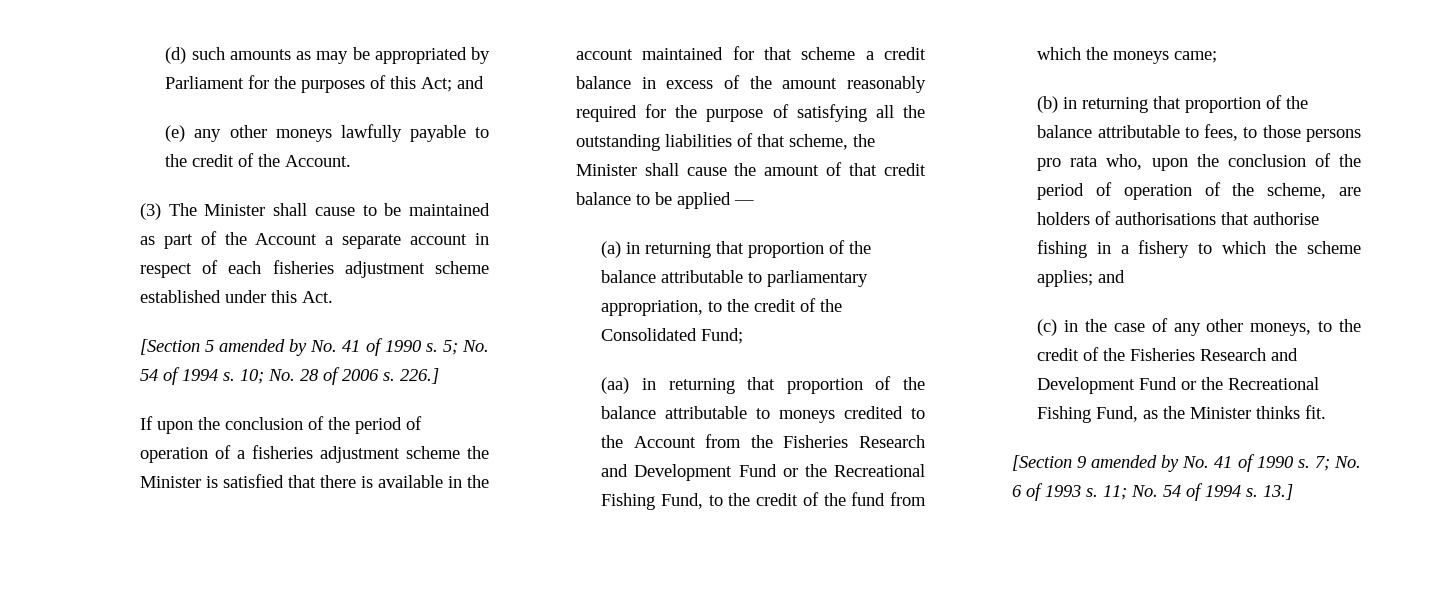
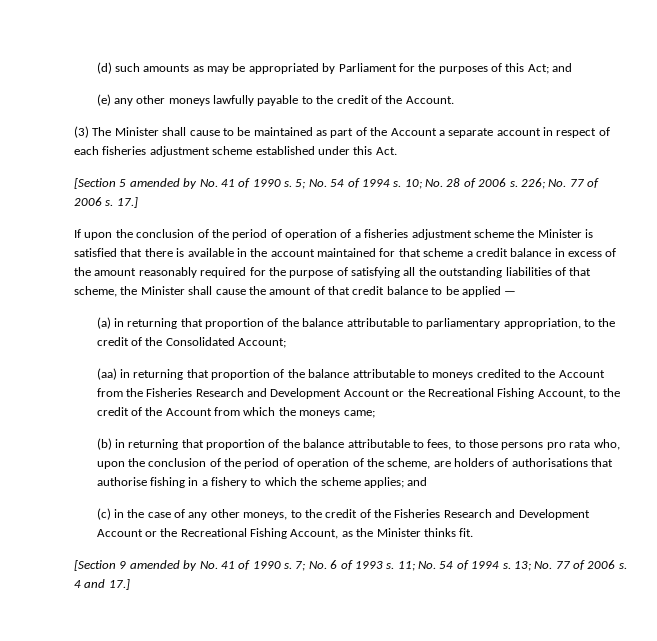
- 226.]
+ 226; No. 77 of 2006 s. 17.]
- (a) in returning that proportion of the balance attributable to parliamentary appropriation, to the credit of the Consolidated Fund;
+ (a) in returning that proportion of the balance attributable to parliamentary appropriation, to the credit of the Consolidated Account;
- (aa) in returning that proportion of the balance attributable to moneys credited to the Account from the Fisheries Research and Development Fund or the Recreational Fishing Fund, to the credit of the fund from which the moneys came;
+ (aa) in returning that proportion of the balance attributable to moneys credited to the Account from the Fisheries Research and Development Account or the Recreational Fishing Account, to the credit of the Account from which the moneys came;
- (c) in the case of any other moneys, to the credit of the Fisheries Research and Development Fund or the Recreational Fishing Fund, as the Minister thinks fit.
+ (c) in the case of any other moneys, to the credit of the Fisheries Research and Development Account or the Recreational Fishing Account, as the Minister thinks fit.
- 13.]
+ 13; No. 77 of 2006 s. 4 and 17.]

